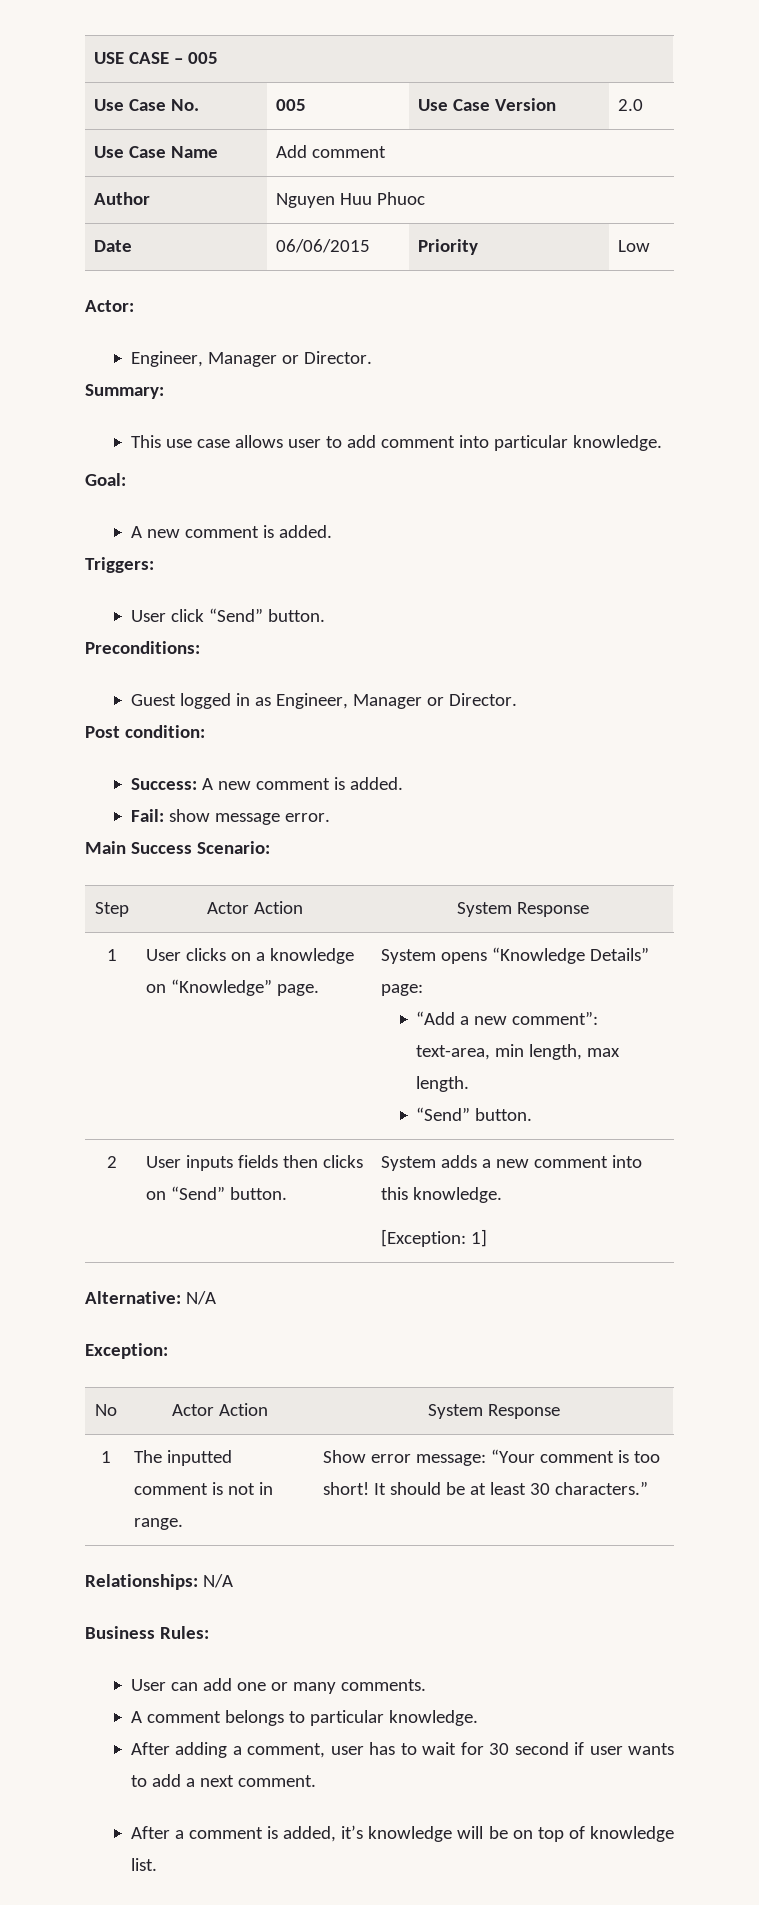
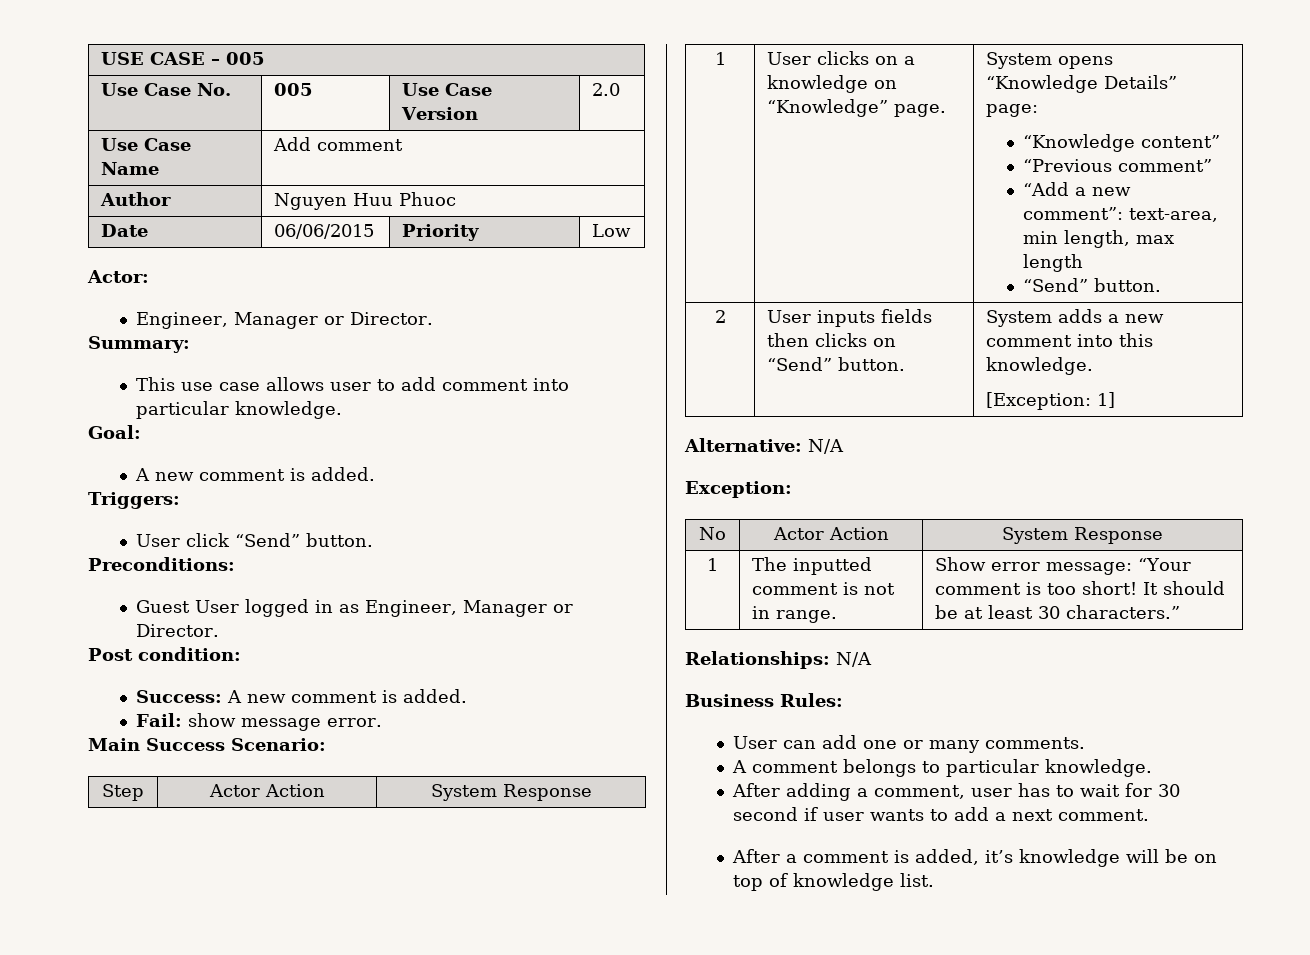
- Guest logged in as Engineer, Manager or Director.
+ Guest User logged in as Engineer, Manager or Director.
  1 | User clicks on a knowledge on “Knowledge” page. | System opens “Knowledge Details” page:
- “Add a new comment”: text-area, min length, max length.
+ “Knowledge content”
+ “Previous comment”
+ “Add a new comment”: text-area, min length, max length

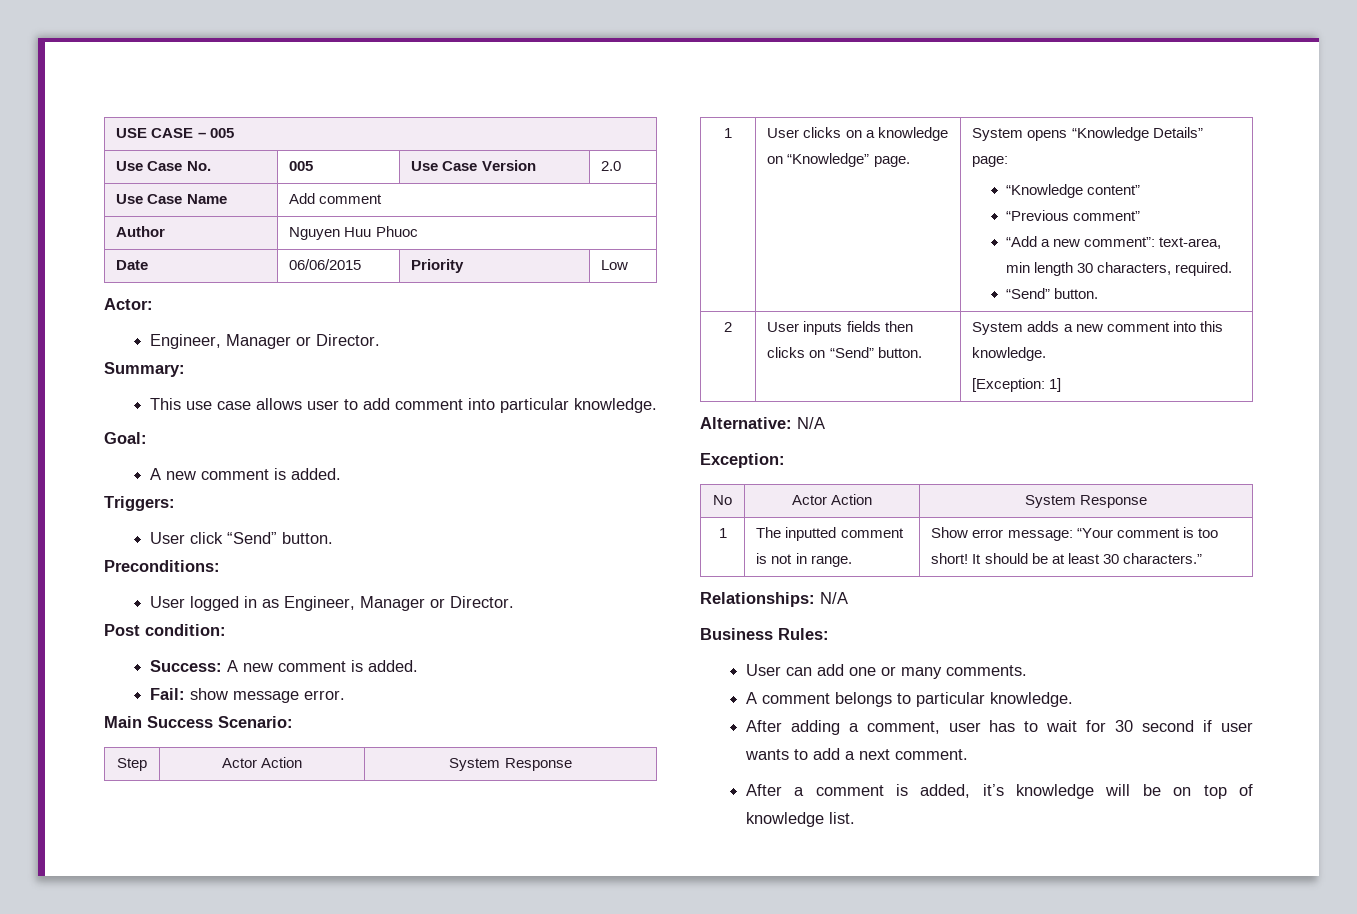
- Guest User logged in as Engineer, Manager or Director.
+ User logged in as Engineer, Manager or Director.
  1 | User clicks on a knowledge on “Knowledge” page. | System opens “Knowledge Details” page:
  “Knowledge content”
  “Previous comment”
- “Add a new comment”: text-area, min length, max length
+ “Add a new comment”: text-area, min length 30 characters, required.

